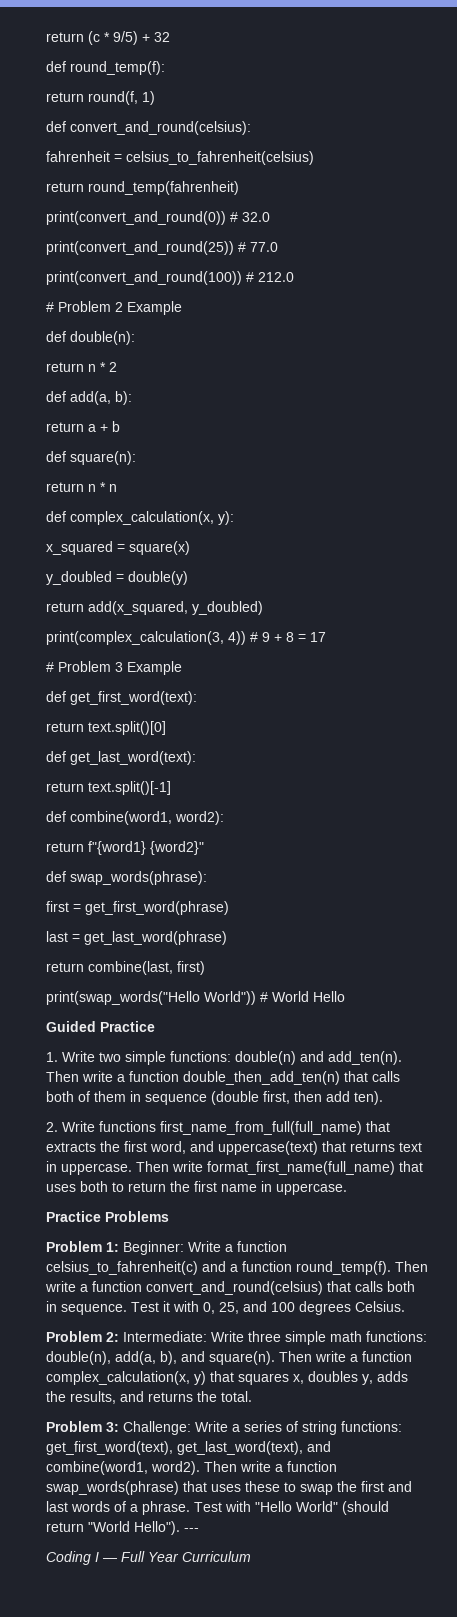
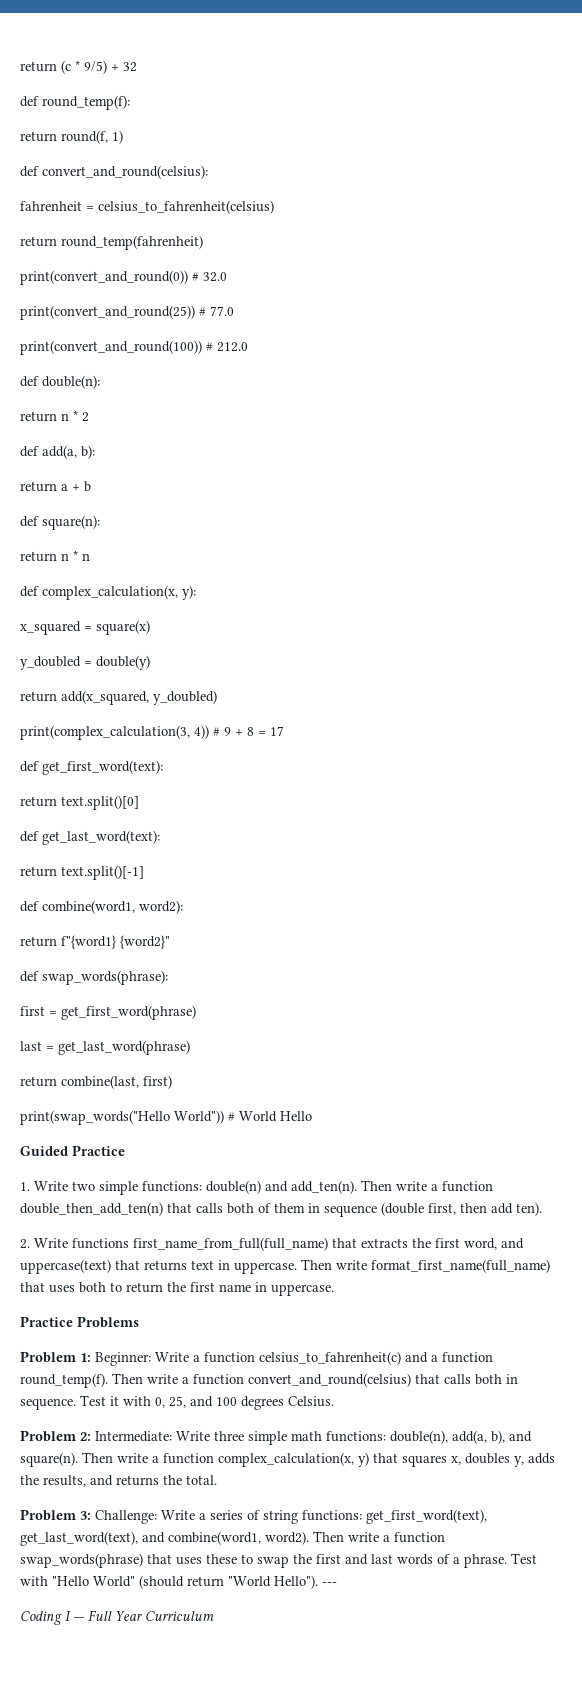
- # Problem 2 Example
- # Problem 3 Example

